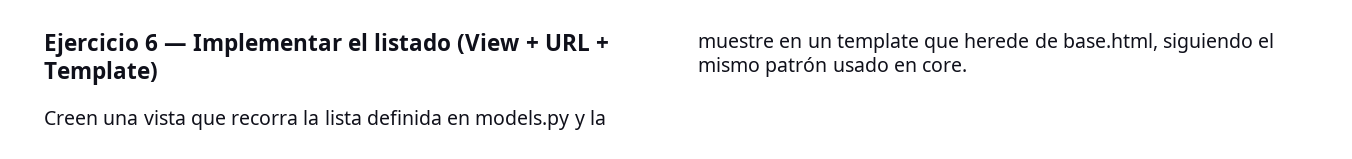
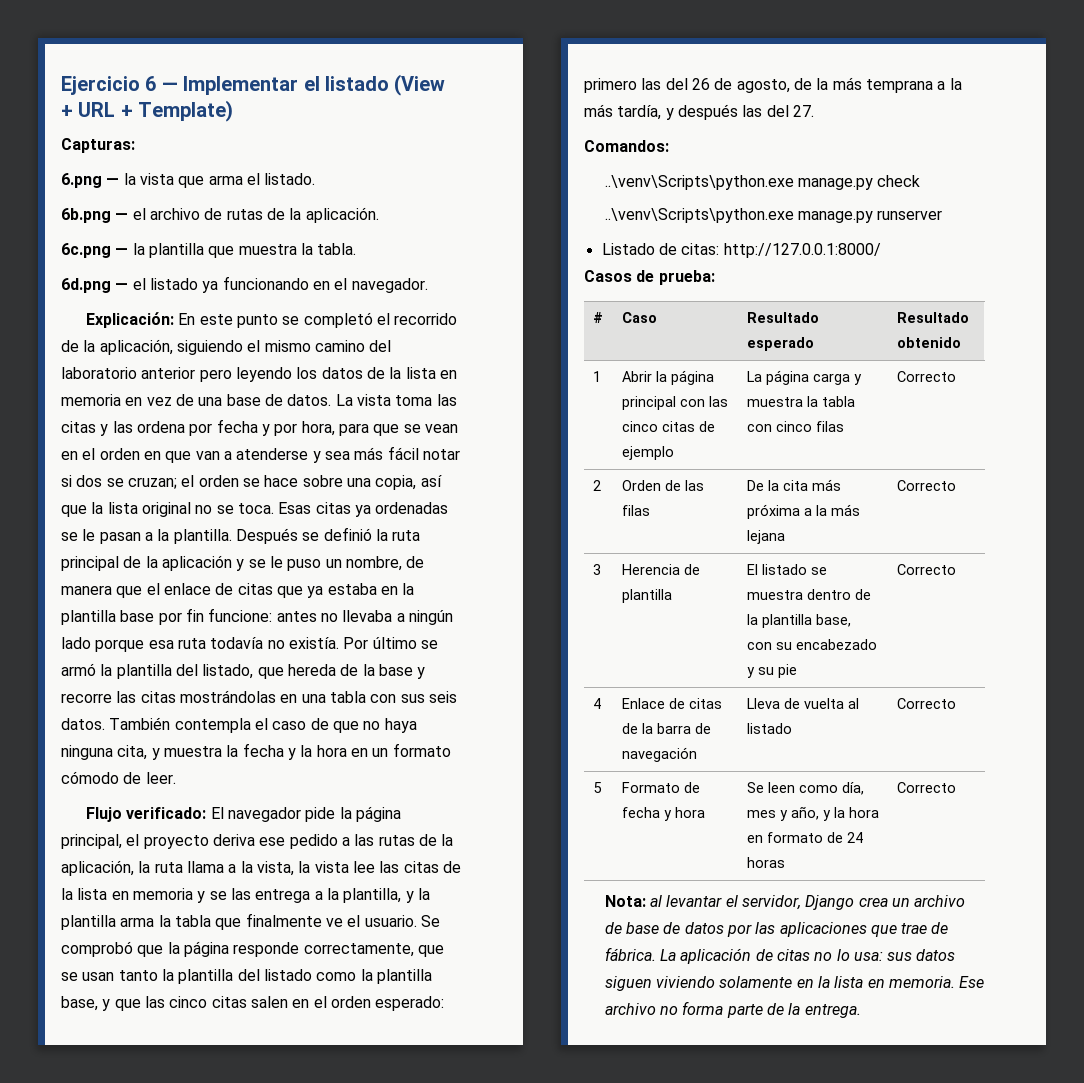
- Creen una vista que recorra la lista definida en models.py y la muestre en un template que herede de base.html, siguiendo el mismo patrón usado en core.
+ Capturas:
+ 6.png — la vista que arma el listado.
+ 6b.png — el archivo de rutas de la aplicación.
+ 6c.png — la plantilla que muestra la tabla.
+ 6d.png — el listado ya funcionando en el navegador.
+ Explicación: En este punto se completó el recorrido de la aplicación, siguiendo el mismo camino del laboratorio anterior pero leyendo los datos de la lista en memoria en vez de una base de datos. La vista toma las citas y las ordena por fecha y por hora, para que se vean en el orden en que van a atenderse y sea más fácil notar si dos se cruzan; el orden se hace sobre una copia, así que la lista original no se toca. Esas citas ya ordenadas se le pasan a la plantilla. Después se definió la ruta principal de la aplicación y se le puso un nombre, de manera que el enlace de citas que ya estaba en la plantilla base por fin funcione: antes no llevaba a ningún lado porque esa ruta todavía no existía. Por último se armó la plantilla del listado, que hereda de la base y recorre las citas mostrándolas en una tabla con sus seis datos. También contempla el caso de que no haya ninguna cita, y muestra la fecha y la hora en un formato cómodo de leer.
+ Flujo verificado: El navegador pide la página principal, el proyecto deriva ese pedido a las rutas de la aplicación, la ruta llama a la vista, la vista lee las citas de la lista en memoria y se las entrega a la plantilla, y la plantilla arma la tabla que finalmente ve el usuario. Se comprobó que la página responde correctamente, que se usan tanto la plantilla del listado como la plantilla base, y que las cinco citas salen en el orden esperado: primero las del 26 de agosto, de la más temprana a la más tardía, y después las del 27.
+ Comandos:
+ ..\venv\Scripts\python.exe manage.py check
+ ..\venv\Scripts\python.exe manage.py runserver
+ Listado de citas: http://127.0.0.1:8000/
+ Casos de prueba:
+ # | Caso | Resultado esperado | Resultado obtenido
+ 1 | Abrir la página principal con las cinco citas de ejemplo | La página carga y muestra la tabla con cinco filas | Correcto
+ 2 | Orden de las filas | De la cita más próxima a la más lejana | Correcto
+ 3 | Herencia de plantilla | El listado se muestra dentro de la plantilla base, con su encabezado y su pie | Correcto
+ 4 | Enlace de citas de la barra de navegación | Lleva de vuelta al listado | Correcto
+ 5 | Formato de fecha y hora | Se leen como día, mes y año, y la hora en formato de 24 horas | Correcto
+ Nota: al levantar el servidor, Django crea un archivo de base de datos por las aplicaciones que trae de fábrica. La aplicación de citas no lo usa: sus datos siguen viviendo solamente en la lista en memoria. Ese archivo no forma parte de la entrega.

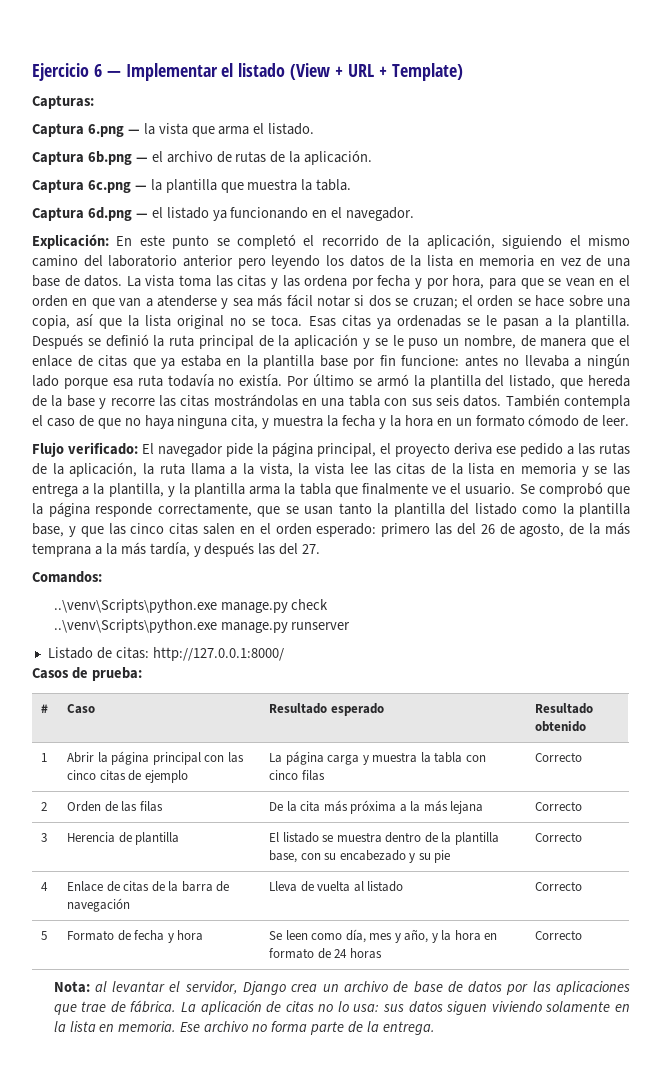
- 6.png — la vista que arma el listado.
+ Captura 6.png — la vista que arma el listado.
- 6b.png — el archivo de rutas de la aplicación.
+ Captura 6b.png — el archivo de rutas de la aplicación.
- 6c.png — la plantilla que muestra la tabla.
+ Captura 6c.png — la plantilla que muestra la tabla.
- 6d.png — el listado ya funcionando en el navegador.
+ Captura 6d.png — el listado ya funcionando en el navegador.

